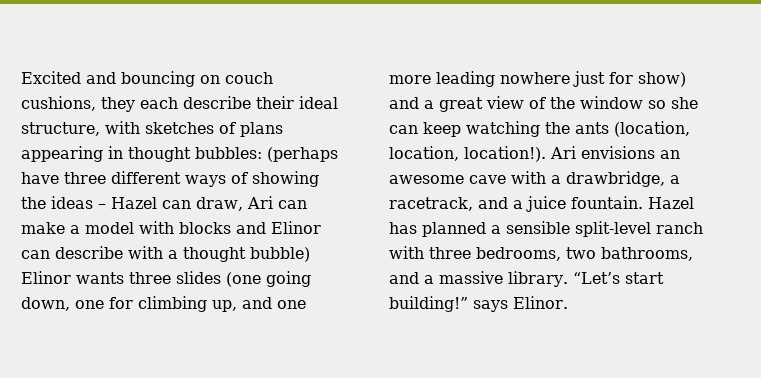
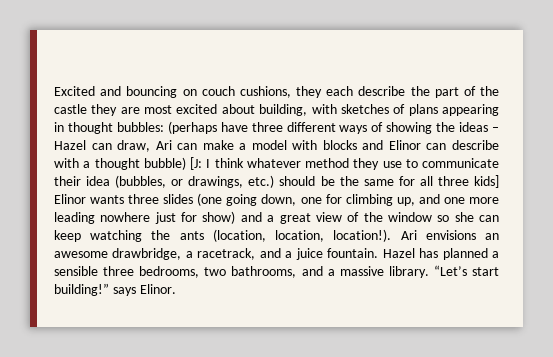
- Excited and bouncing on couch cushions, they each describe their ideal structure, with sketches of plans appearing in thought bubbles:
+ Excited and bouncing on couch cushions, they each describe the part of the castle they are most excited about building, with sketches of plans appearing in thought bubbles:
- (perhaps have three different ways of showing the ideas – Hazel can draw, Ari can make a model with blocks and Elinor can describe with a thought bubble) Elinor wants three slides (one going down, one for climbing up, and one more leading nowhere just for show) and a great view of the window so she can keep watching the ants (location, location, location!).
+ (perhaps have three different ways of showing the ideas – Hazel can draw, Ari can make a model with blocks and Elinor can describe with a thought bubble) [J: I think whatever method they use to communicate their idea (bubbles, or drawings, etc.) should be the same for all three kids] Elinor wants three slides (one going down, one for climbing up, and one more leading nowhere just for show) and a great view of the window so she can keep watching the ants (location, location, location!).
- Ari envisions an awesome cave with a drawbridge, a racetrack, and a juice fountain.
+ Ari envisions an awesome drawbridge, a racetrack, and a juice fountain.
- Hazel has planned a sensible split-level ranch with three bedrooms, two bathrooms, and a massive library.
+ Hazel has planned a sensible three bedrooms, two bathrooms, and a massive library.

